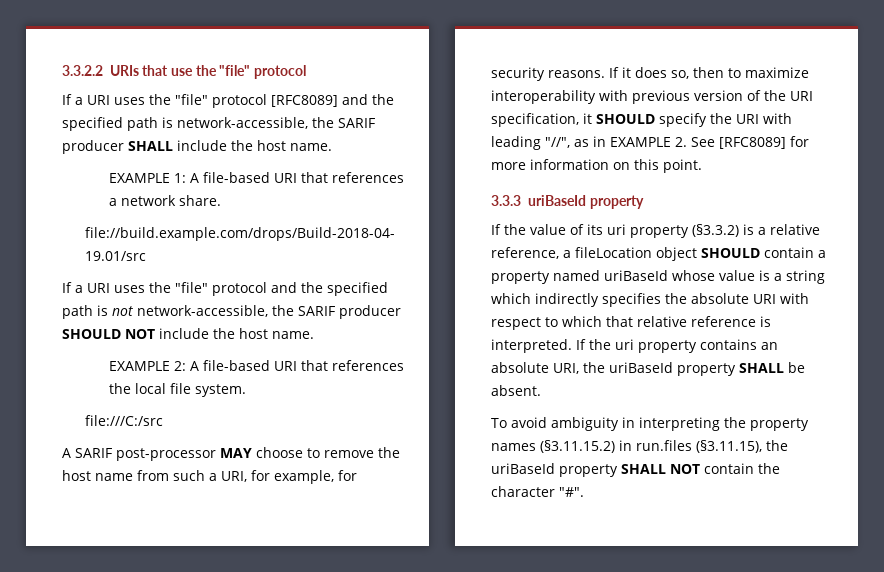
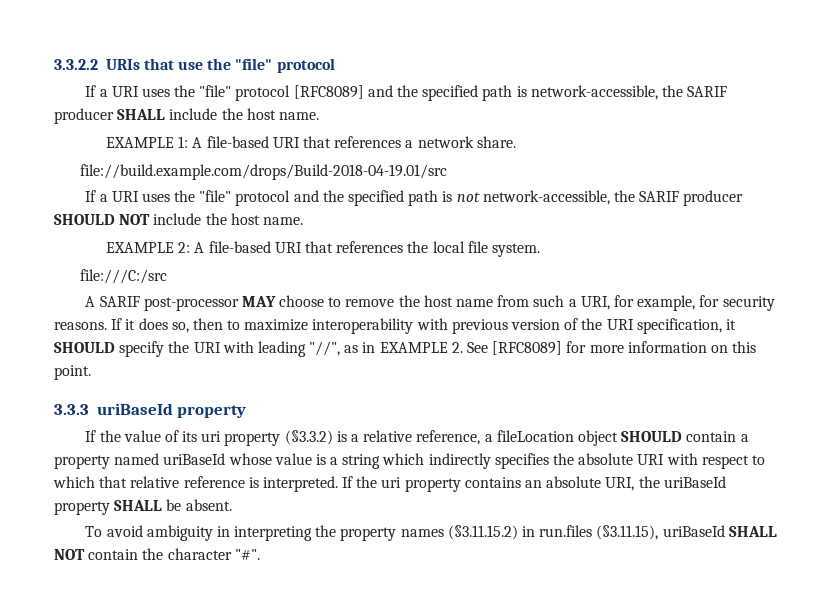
- To avoid ambiguity in interpreting the property names (§3.11.15.2) in run.files (§3.11.15), the uriBaseId property SHALL NOT contain the character "#".
+ To avoid ambiguity in interpreting the property names (§3.11.15.2) in run.files (§3.11.15), uriBaseId SHALL NOT contain the character "#".

